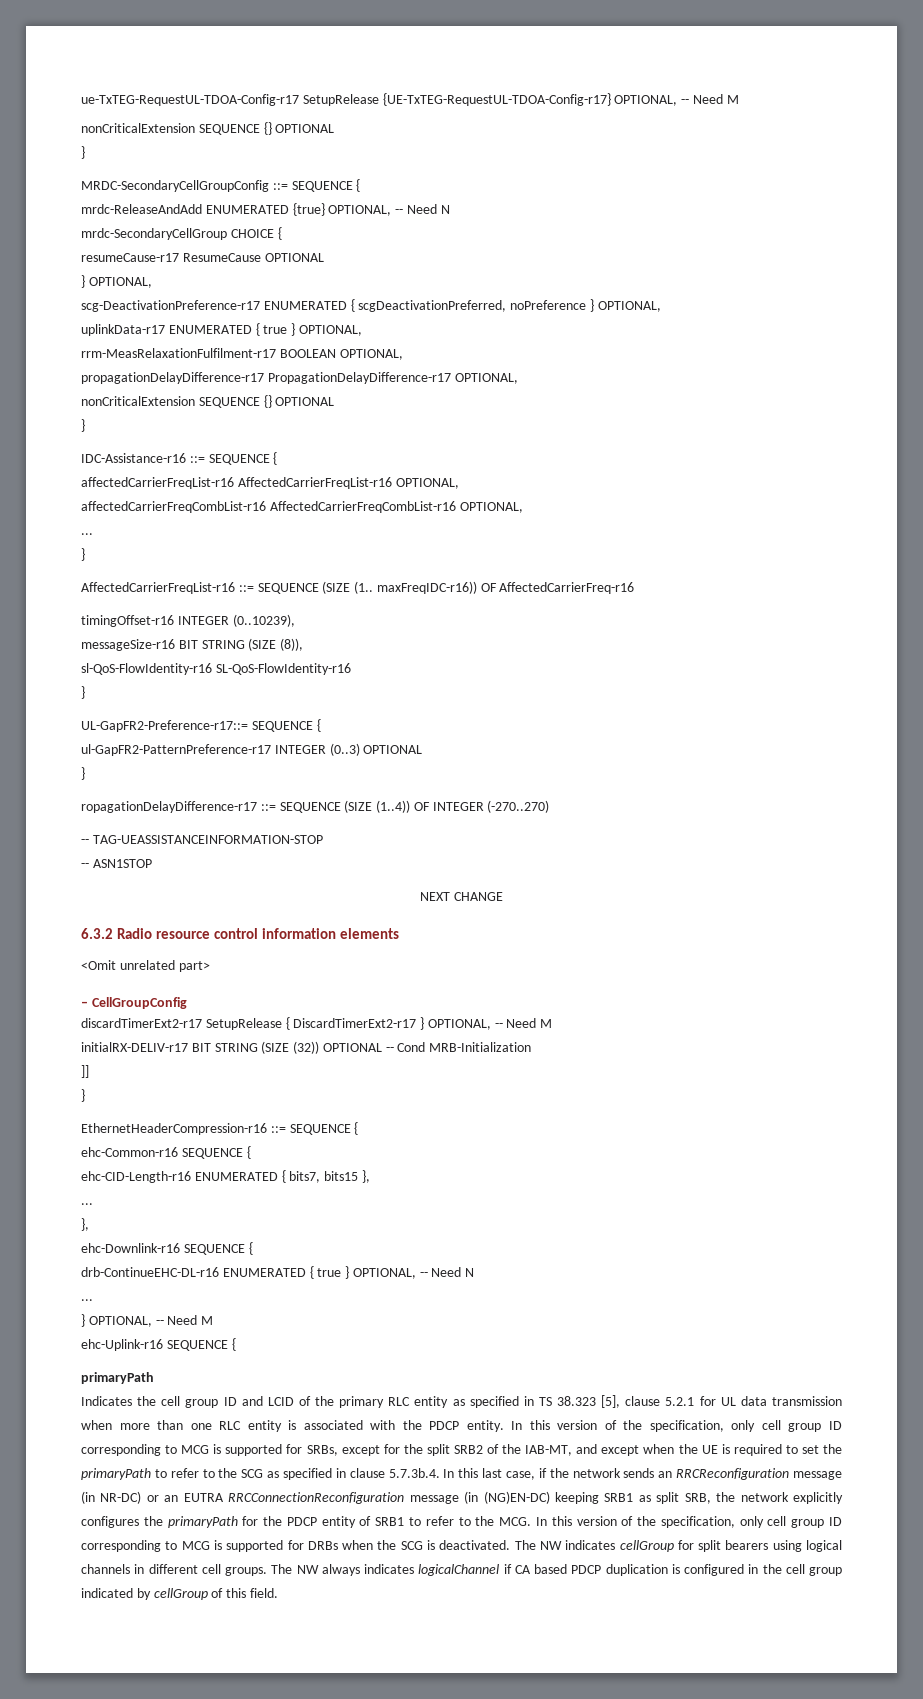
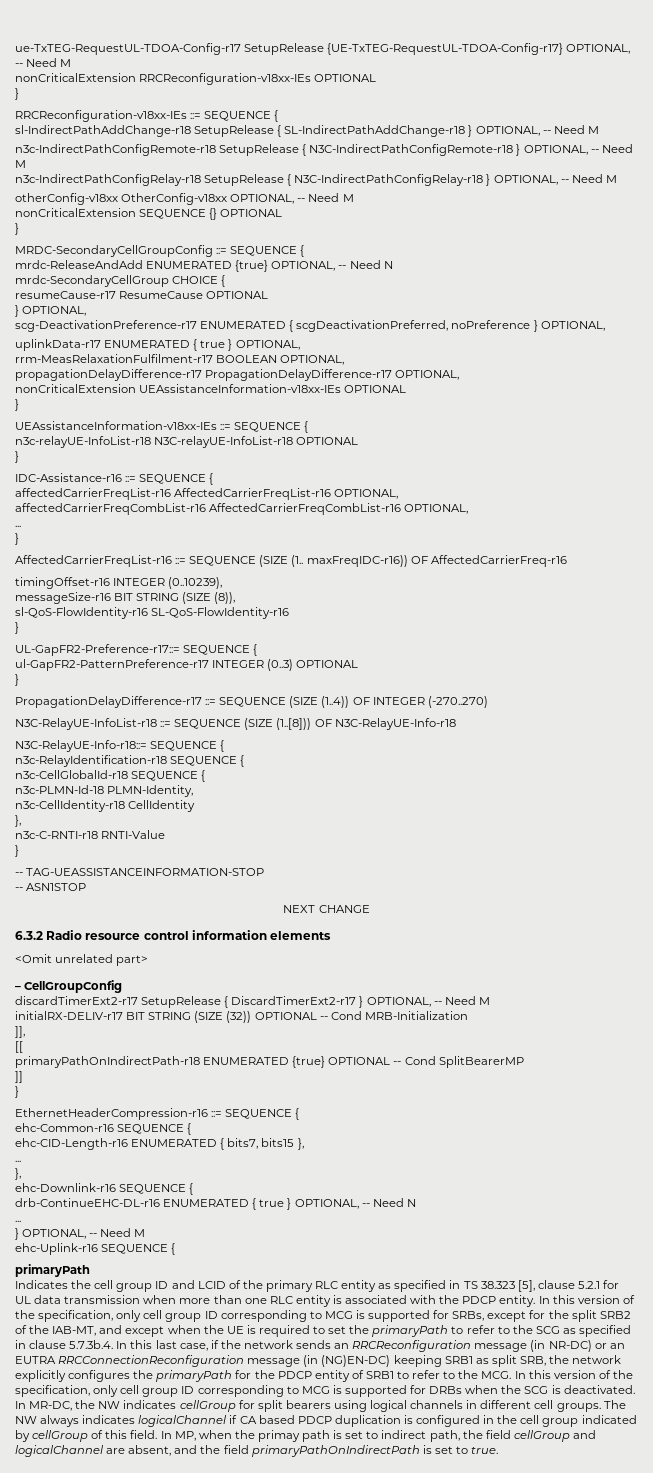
+ nonCriticalExtension RRCReconfiguration-v18xx-IEs OPTIONAL
+ }
+ RRCReconfiguration-v18xx-IEs ::= SEQUENCE {
+ sl-IndirectPathAddChange-r18 SetupRelease { SL-IndirectPathAddChange-r18 } OPTIONAL, -- Need M
+ n3c-IndirectPathConfigRemote-r18 SetupRelease { N3C-IndirectPathConfigRemote-r18 } OPTIONAL, -- Need M
+ n3c-IndirectPathConfigRelay-r18 SetupRelease { N3C-IndirectPathConfigRelay-r18 } OPTIONAL, -- Need M
+ otherConfig-v18xx OtherConfig-v18xx OPTIONAL, -- Need M
  propagationDelayDifference-r17 PropagationDelayDifference-r17 OPTIONAL,
- nonCriticalExtension SEQUENCE {} OPTIONAL
+ nonCriticalExtension UEAssistanceInformation-v18xx-IEs OPTIONAL
+ }
+ UEAssistanceInformation-v18xx-IEs ::= SEQUENCE {
+ n3c-relayUE-InfoList-r18 N3C-relayUE-InfoList-r18 OPTIONAL
- ropagationDelayDifference-r17 ::= SEQUENCE (SIZE (1..4)) OF INTEGER (-270..270)
+ PropagationDelayDifference-r17 ::= SEQUENCE (SIZE (1..4)) OF INTEGER (-270..270)
+ N3C-RelayUE-InfoList-r18 ::= SEQUENCE (SIZE (1..[8])) OF N3C-RelayUE-Info-r18
+ N3C-RelayUE-Info-r18::= SEQUENCE {
+ n3c-RelayIdentification-r18 SEQUENCE {
+ n3c-CellGlobalId-r18 SEQUENCE {
+ n3c-PLMN-Id-18 PLMN-Identity,
+ n3c-CellIdentity-r18 CellIdentity
+ },
+ n3c-C-RNTI-r18 RNTI-Value
+ }
+ ]],
+ [[
+ primaryPathOnIndirectPath-r18 ENUMERATED {true} OPTIONAL -- Cond SplitBearerMP
- The NW indicates cellGroup for split bearers using logical channels in different cell groups.
+ In MR-DC, the NW indicates cellGroup for split bearers using logical channels in different cell groups.
+ In MP, when the primay path is set to indirect path, the field cellGroup and logicalChannel are absent, and the field primaryPathOnIndirectPath is set to true.

